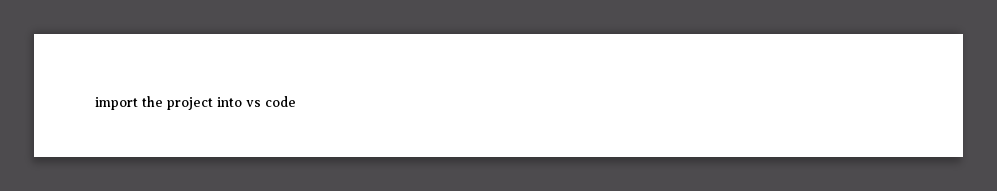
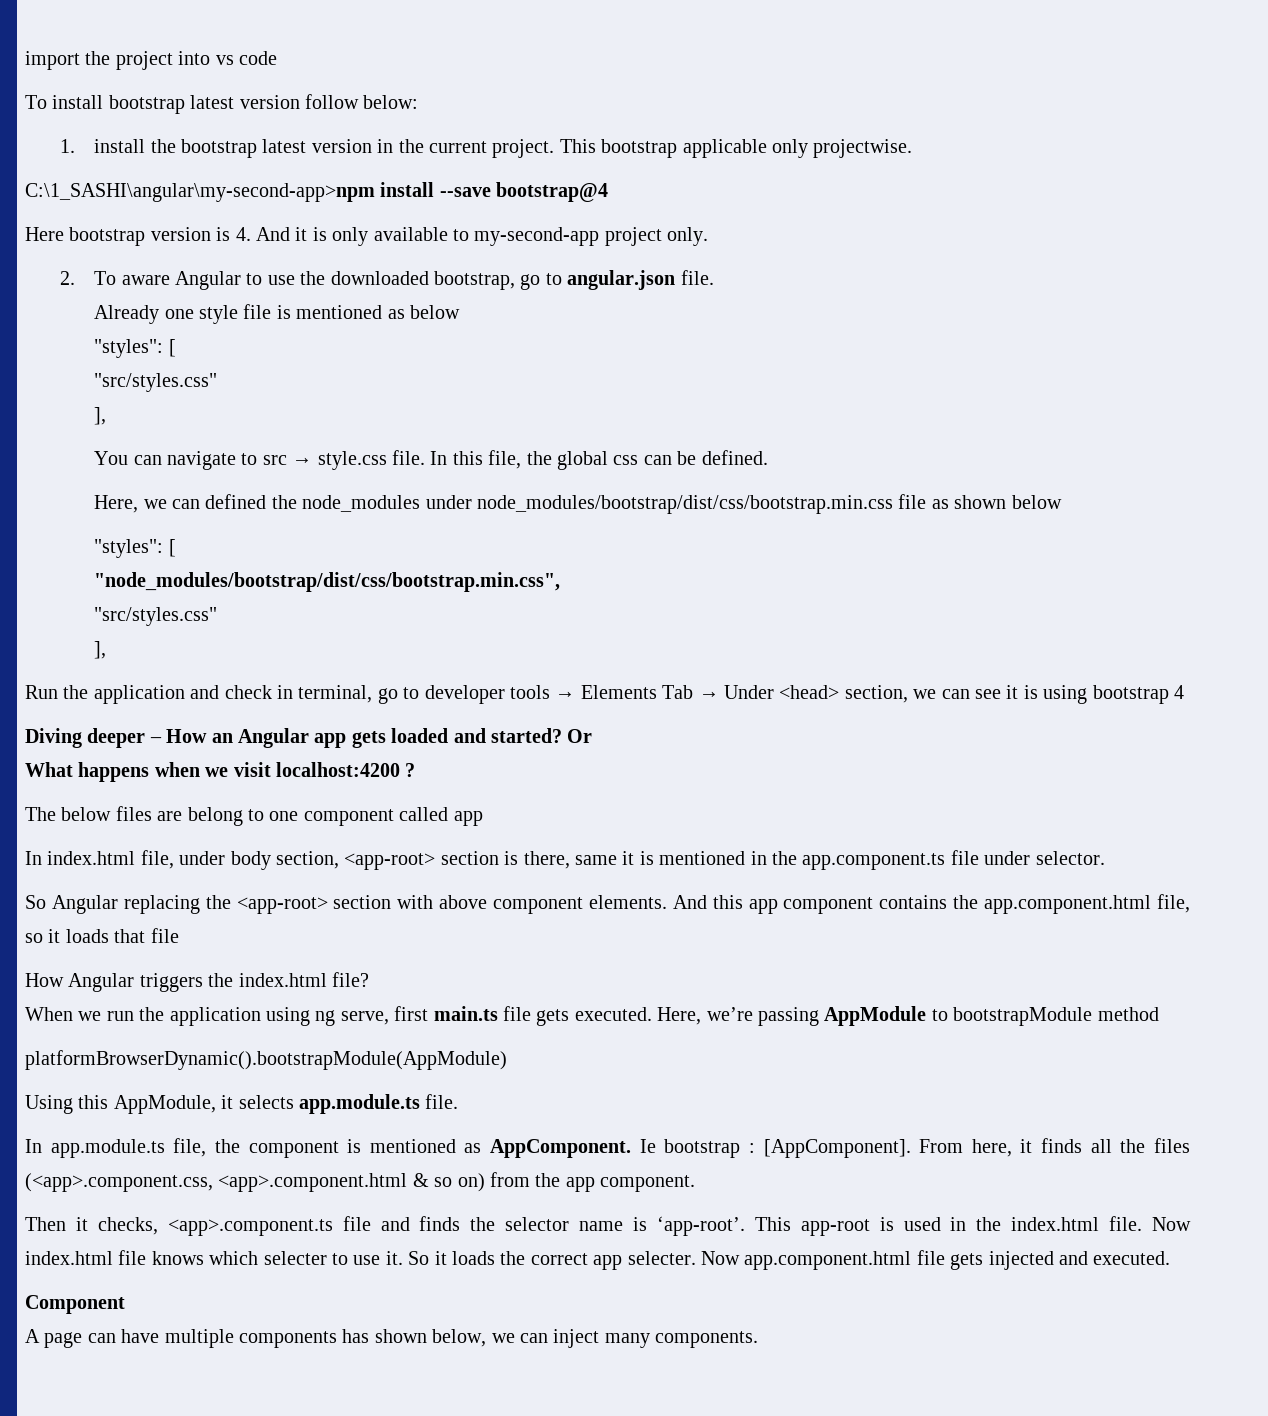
+ To install bootstrap latest version follow below:
+ 1. install the bootstrap latest version in the current project. This bootstrap applicable only projectwise.
+ C:\1_SASHI\angular\my-second-app>npm install --save bootstrap@4
+ Here bootstrap version is 4. And it is only available to my-second-app project only.
+ 2. To aware Angular to use the downloaded bootstrap, go to angular.json file.
+ Already one style file is mentioned as below
+ "styles": [
+ "src/styles.css"
+ ],
+ You can navigate to src → style.css file. In this file, the global css can be defined.
+ Here, we can defined the node_modules under node_modules/bootstrap/dist/css/bootstrap.min.css file as shown below
+ "styles": [
+ "node_modules/bootstrap/dist/css/bootstrap.min.css",
+ "src/styles.css"
+ ],
+ Run the application and check in terminal, go to developer tools → Elements Tab → Under <head> section, we can see it is using bootstrap 4
+ Diving deeper – How an Angular app gets loaded and started? Or
+ What happens when we visit localhost:4200 ?
+ The below files are belong to one component called app
+ In index.html file, under body section, <app-root> section is there, same it is mentioned in the app.component.ts file under selector.
+ So Angular replacing the <app-root> section with above component elements. And this app component contains the app.component.html file, so it loads that file
+ How Angular triggers the index.html file?
+ When we run the application using ng serve, first main.ts file gets executed. Here, we’re passing AppModule to bootstrapModule method
+ platformBrowserDynamic().bootstrapModule(AppModule)
+ Using this AppModule, it selects app.module.ts file.
+ In app.module.ts file, the component is mentioned as AppComponent. Ie bootstrap : [AppComponent]. From here, it finds all the files (<app>.component.css, <app>.component.html & so on) from the app component.
+ Then it checks, <app>.component.ts file and finds the selector name is ‘app-root’. This app-root is used in the index.html file. Now index.html file knows which selecter to use it. So it loads the correct app selecter. Now app.component.html file gets injected and executed.
+ Component
+ A page can have multiple components has shown below, we can inject many components.

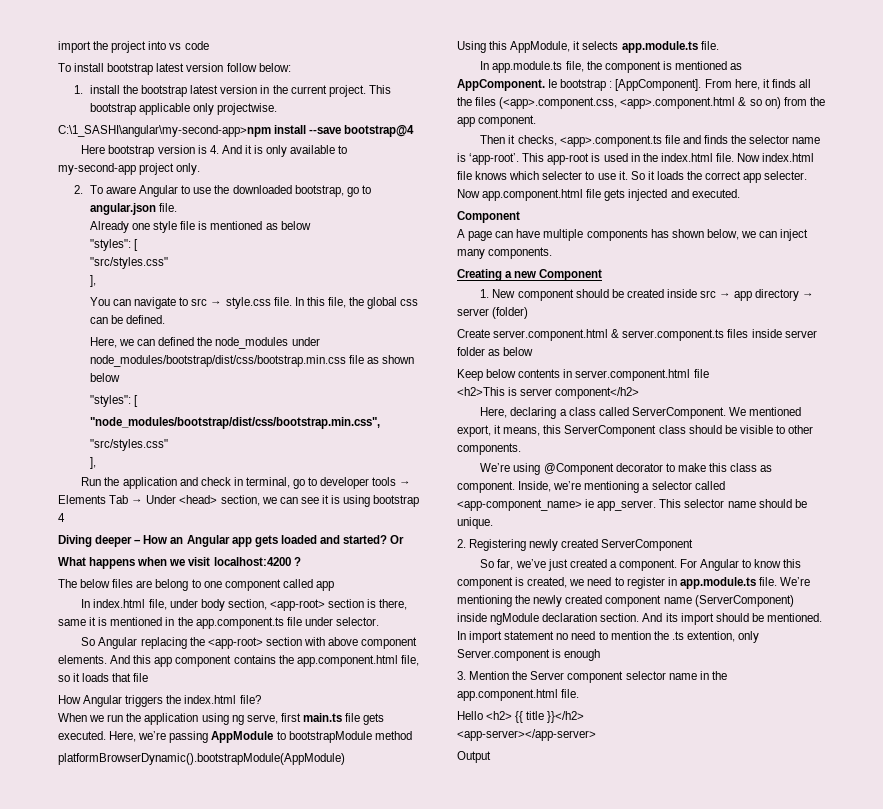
+ Creating a new Component
+ 1. New component should be created inside src → app directory → server (folder)
+ Create server.component.html & server.component.ts files inside server folder as below
+ Keep below contents in server.component.html file
+ <h2>This is server component</h2>
+ Here, declaring a class called ServerComponent. We mentioned export, it means, this ServerComponent class should be visible to other components.
+ We’re using @Component decorator to make this class as component. Inside, we’re mentioning a selector called <app-component_name> ie app_server. This selector name should be unique.
+ 2. Registering newly created ServerComponent
+ So far, we’ve just created a component. For Angular to know this component is created, we need to register in app.module.ts file. We’re mentioning the newly created component name (ServerComponent) inside ngModule declaration section. And its import should be mentioned. In import statement no need to mention the .ts extention, only Server.component is enough
+ 3. Mention the Server component selector name in the app.component.html file.
+ Hello <h2> {{ title }}</h2>
+ <app-server></app-server>
+ Output

